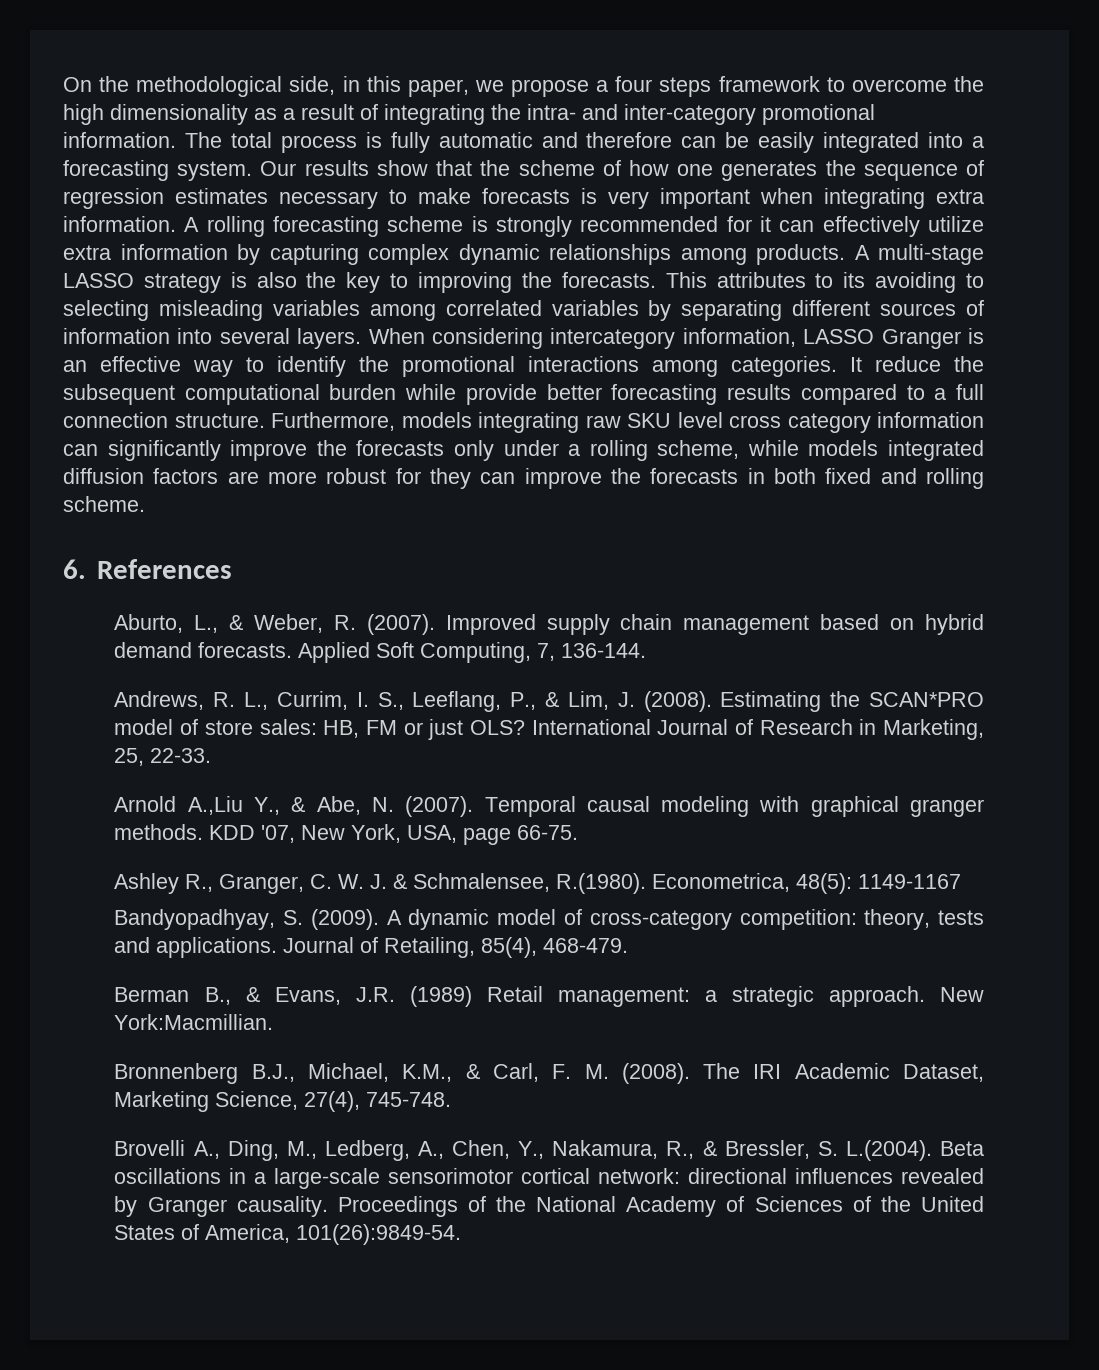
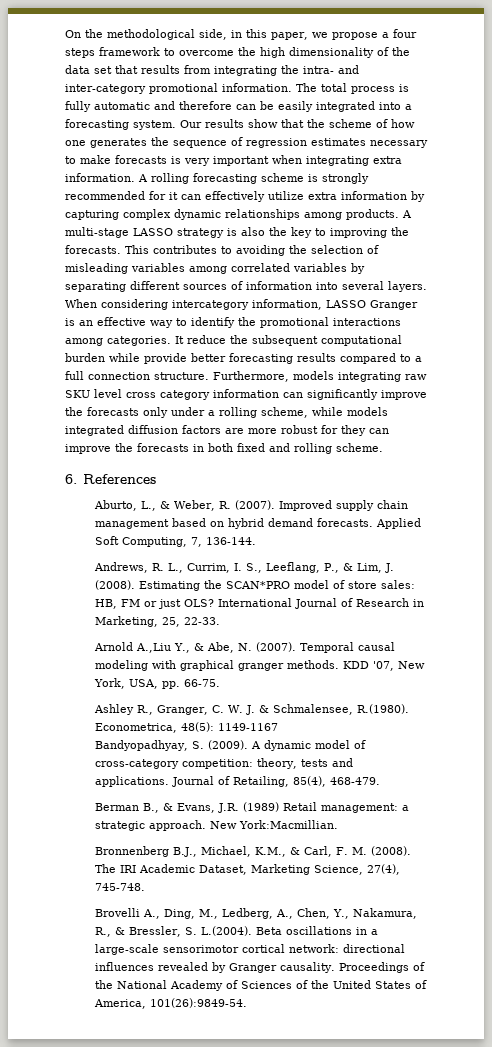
- On the methodological side, in this paper, we propose a four steps framework to overcome the high dimensionality as a result of integrating the intra- and inter-category promotional information.
+ On the methodological side, in this paper, we propose a four steps framework to overcome the high dimensionality of the data set that results from integrating the intra- and inter-category promotional information.
- This attributes to its avoiding to selecting misleading variables among correlated variables by separating different sources of information into several layers.
+ This contributes to avoiding the selection of misleading variables among correlated variables by separating different sources of information into several layers.
- KDD '07, New York, USA, page 66-75.
+ KDD '07, New York, USA, pp. 66-75.

